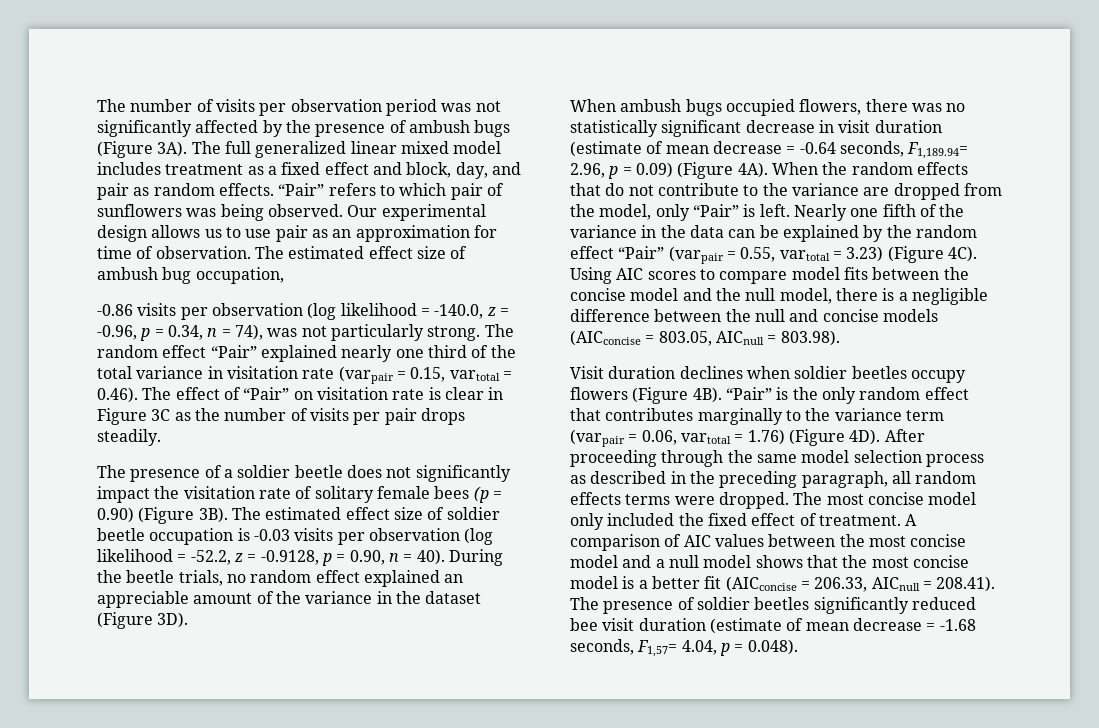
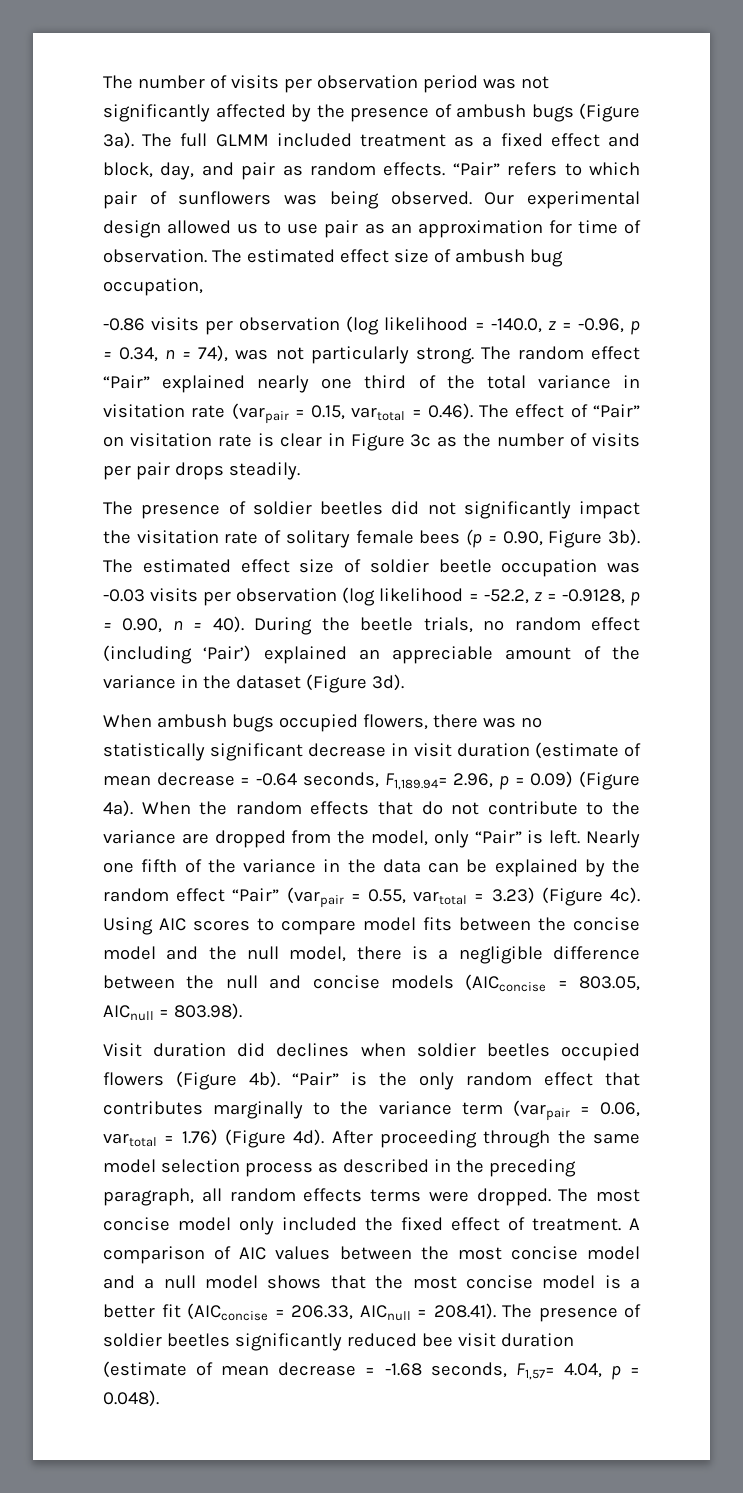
- The number of visits per observation period was not significantly affected by the presence of ambush bugs (Figure 3A).
+ The number of visits per observation period was not significantly affected by the presence of ambush bugs (Figure 3a).
- The full generalized linear mixed model includes treatment as a fixed effect and block, day, and pair as random effects.
+ The full GLMM included treatment as a fixed effect and block, day, and pair as random effects.
- Our experimental design allows us to use pair as an approximation for time of observation.
+ Our experimental design allowed us to use pair as an approximation for time of observation.
- The random effect “Pair” explained nearly one third of the total variance in visitation rate (varpair = 0.15, vartotal = 0.46). The effect of “Pair” on visitation rate is clear in Figure 3C as the number of visits per pair drops steadily.
+ The random effect “Pair” explained nearly one third of the total variance in visitation rate (varpair = 0.15, vartotal = 0.46). The effect of “Pair” on visitation rate is clear in Figure 3c as the number of visits per pair drops steadily.
- The presence of a soldier beetle does not significantly impact the visitation rate of solitary female bees (p = 0.90) (Figure 3B).
+ The presence of soldier beetles did not significantly impact the visitation rate of solitary female bees (p = 0.90, Figure 3b).
- The estimated effect size of soldier beetle occupation is -0.03 visits per observation (log likelihood = -52.2, z = -0.9128, p = 0.90, n = 40).
+ The estimated effect size of soldier beetle occupation was -0.03 visits per observation (log likelihood = -52.2, z = -0.9128, p = 0.90, n = 40).
- During the beetle trials, no random effect explained an appreciable amount of the variance in the dataset (Figure 3D).
+ During the beetle trials, no random effect (including ‘Pair’) explained an appreciable amount of the variance in the dataset (Figure 3d).
- When ambush bugs occupied flowers, there was no statistically significant decrease in visit duration (estimate of mean decrease = -0.64 seconds, F1,189.94= 2.96, p = 0.09) (Figure 4A).
+ When ambush bugs occupied flowers, there was no statistically significant decrease in visit duration (estimate of mean decrease = -0.64 seconds, F1,189.94= 2.96, p = 0.09) (Figure 4a).
- Nearly one fifth of the variance in the data can be explained by the random effect “Pair” (varpair = 0.55, vartotal = 3.23) (Figure 4C).
+ Nearly one fifth of the variance in the data can be explained by the random effect “Pair” (varpair = 0.55, vartotal = 3.23) (Figure 4c).
- Visit duration declines when soldier beetles occupy flowers (Figure 4B).
+ Visit duration did declines when soldier beetles occupied flowers (Figure 4b).
- “Pair” is the only random effect that contributes marginally to the variance term (varpair = 0.06, vartotal = 1.76) (Figure 4D).
+ “Pair” is the only random effect that contributes marginally to the variance term (varpair = 0.06, vartotal = 1.76) (Figure 4d).

